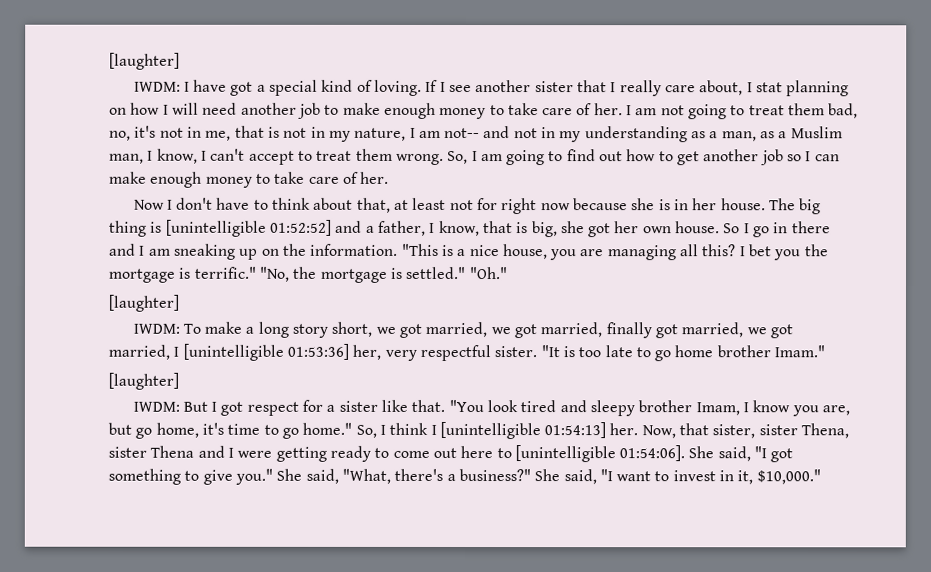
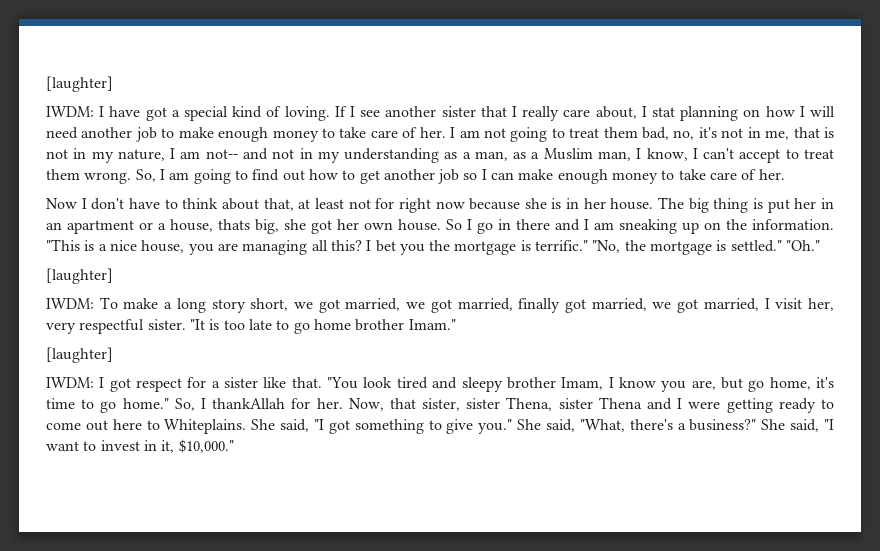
- The big thing is [unintelligible 01:52:52] and a father, I know, that is big, she got her own house.
+ The big thing is put her in an apartment or a house, thats big, she got her own house.
- IWDM: To make a long story short, we got married, we got married, finally got married, we got married, I [unintelligible 01:53:36] her, very respectful sister.
+ IWDM: To make a long story short, we got married, we got married, finally got married, we got married, I visit her, very respectful sister.
- IWDM: But I got respect for a sister like that.
+ IWDM: I got respect for a sister like that.
- So, I think I [unintelligible 01:54:13] her.
+ So, I thankAllah for her.
- Now, that sister, sister Thena, sister Thena and I were getting ready to come out here to [unintelligible 01:54:06].
+ Now, that sister, sister Thena, sister Thena and I were getting ready to come out here to Whiteplains.

